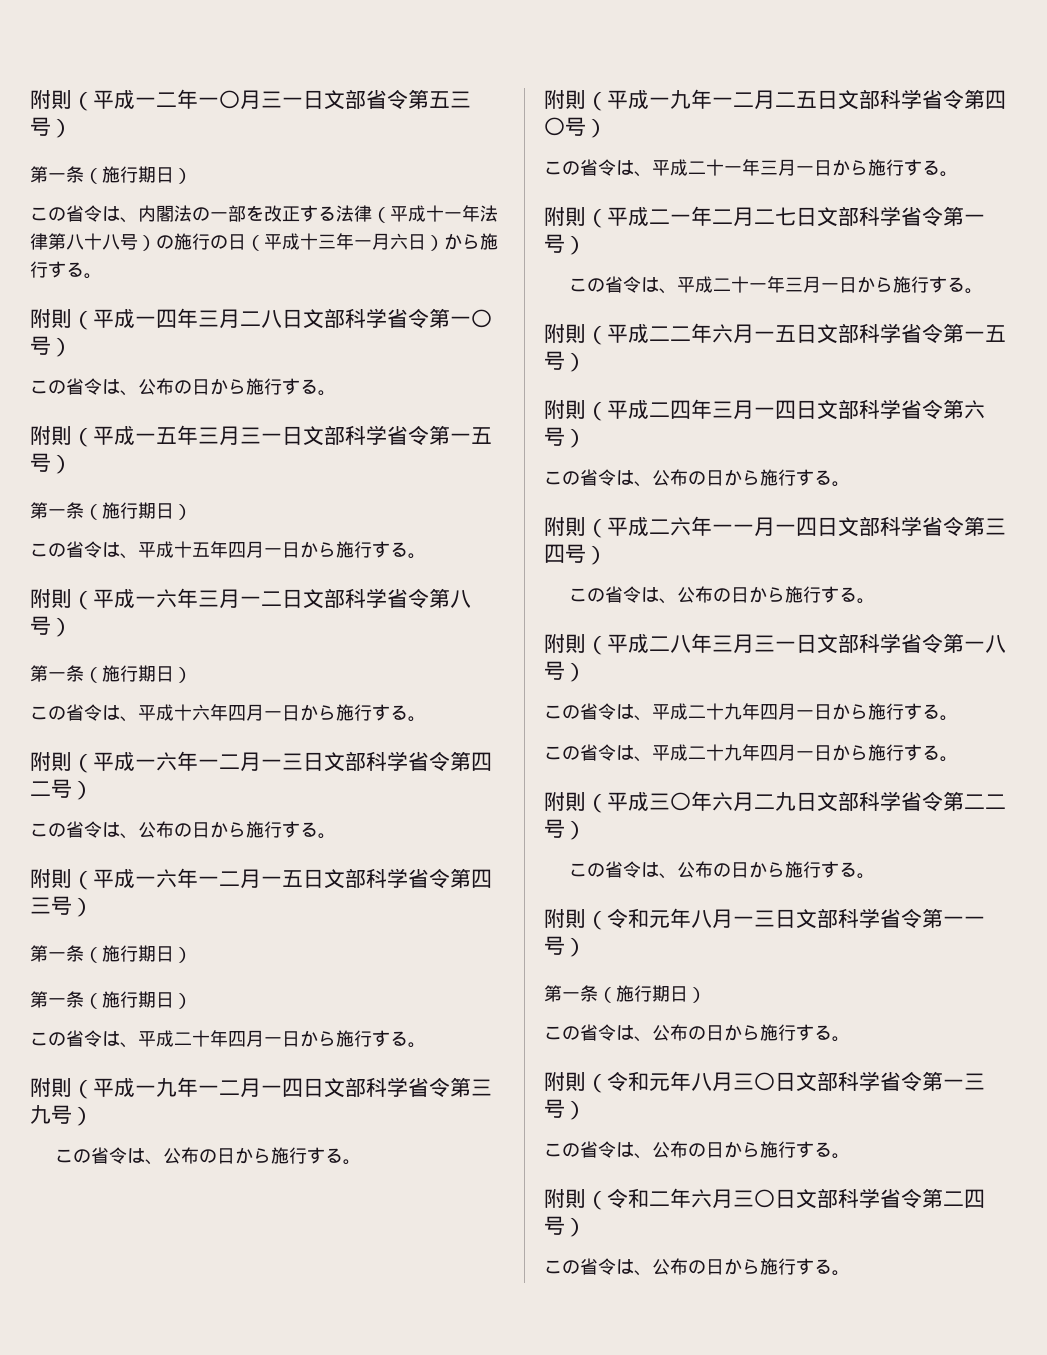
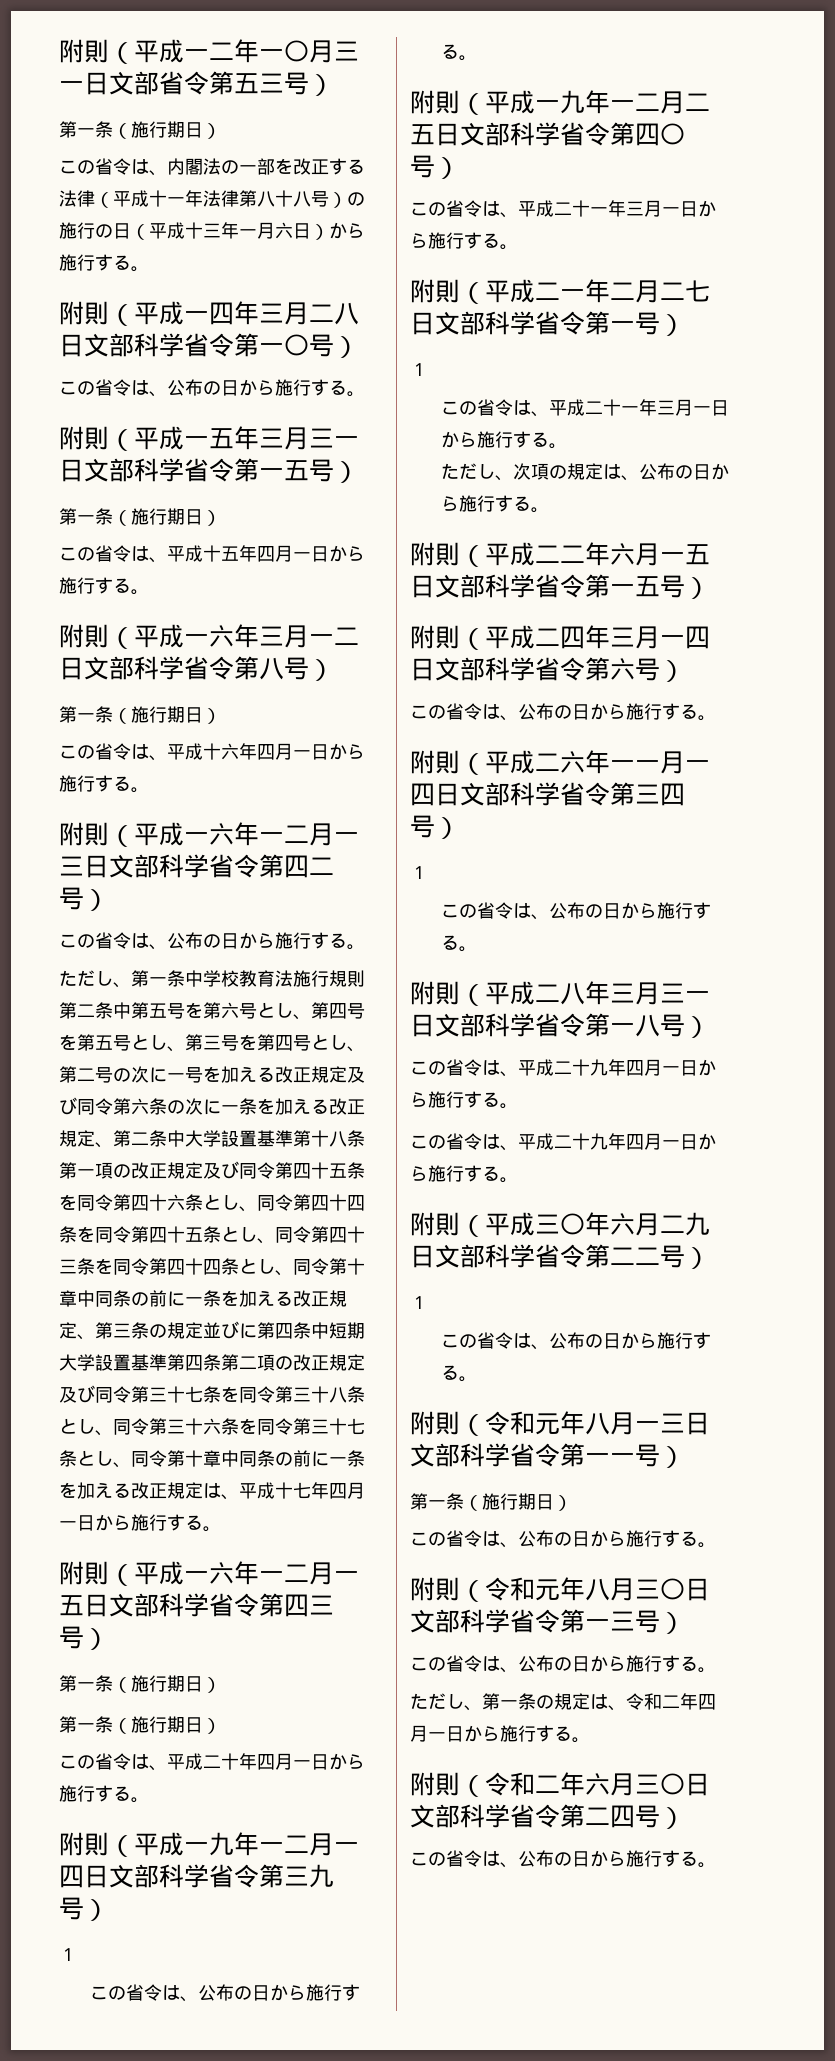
+ ただし、第一条中学校教育法施行規則第二条中第五号を第六号とし、第四号を第五号とし、第三号を第四号とし、第二号の次に一号を加える改正規定及び同令第六条の次に一条を加える改正規定、第二条中大学設置基準第十八条第一項の改正規定及び同令第四十五条を同令第四十六条とし、同令第四十四条を同令第四十五条とし、同令第四十三条を同令第四十四条とし、同令第十章中同条の前に一条を加える改正規定、第三条の規定並びに第四条中短期大学設置基準第四条第二項の改正規定及び同令第三十七条を同令第三十八条とし、同令第三十六条を同令第三十七条とし、同令第十章中同条の前に一条を加える改正規定は、平成十七年四月一日から施行する。
  附則（平成一九年一二月一四日文部科学省令第三九号）
+ １
  附則（平成二一年二月二七日文部科学省令第一号）
+ １
+ ただし、次項の規定は、公布の日から施行する。
  附則（平成二六年一一月一四日文部科学省令第三四号）
+ １
  附則（平成三〇年六月二九日文部科学省令第二二号）
+ １
+ ただし、第一条の規定は、令和二年四月一日から施行する。

